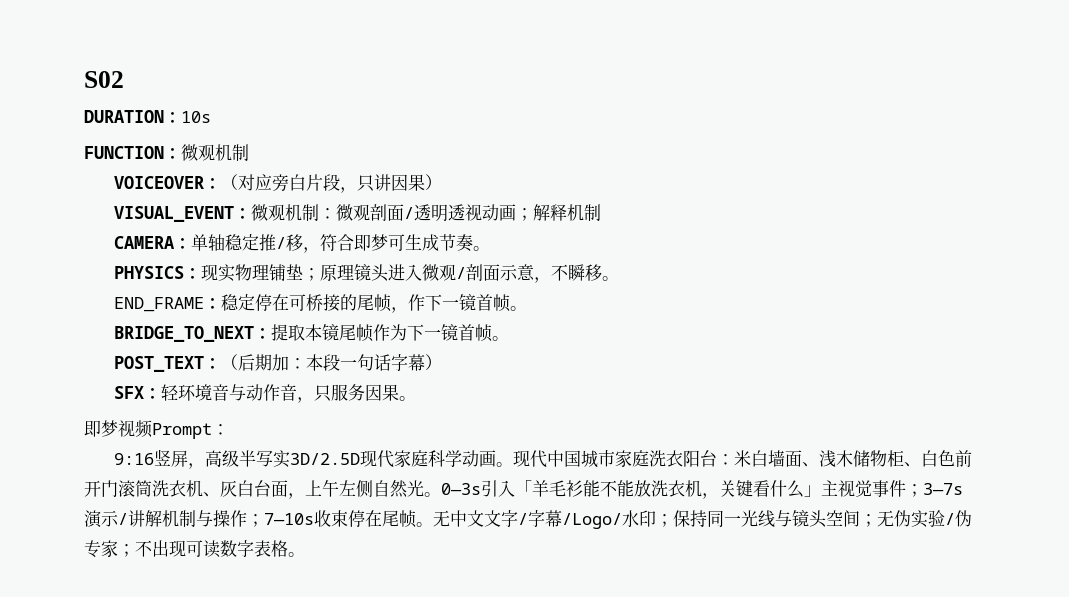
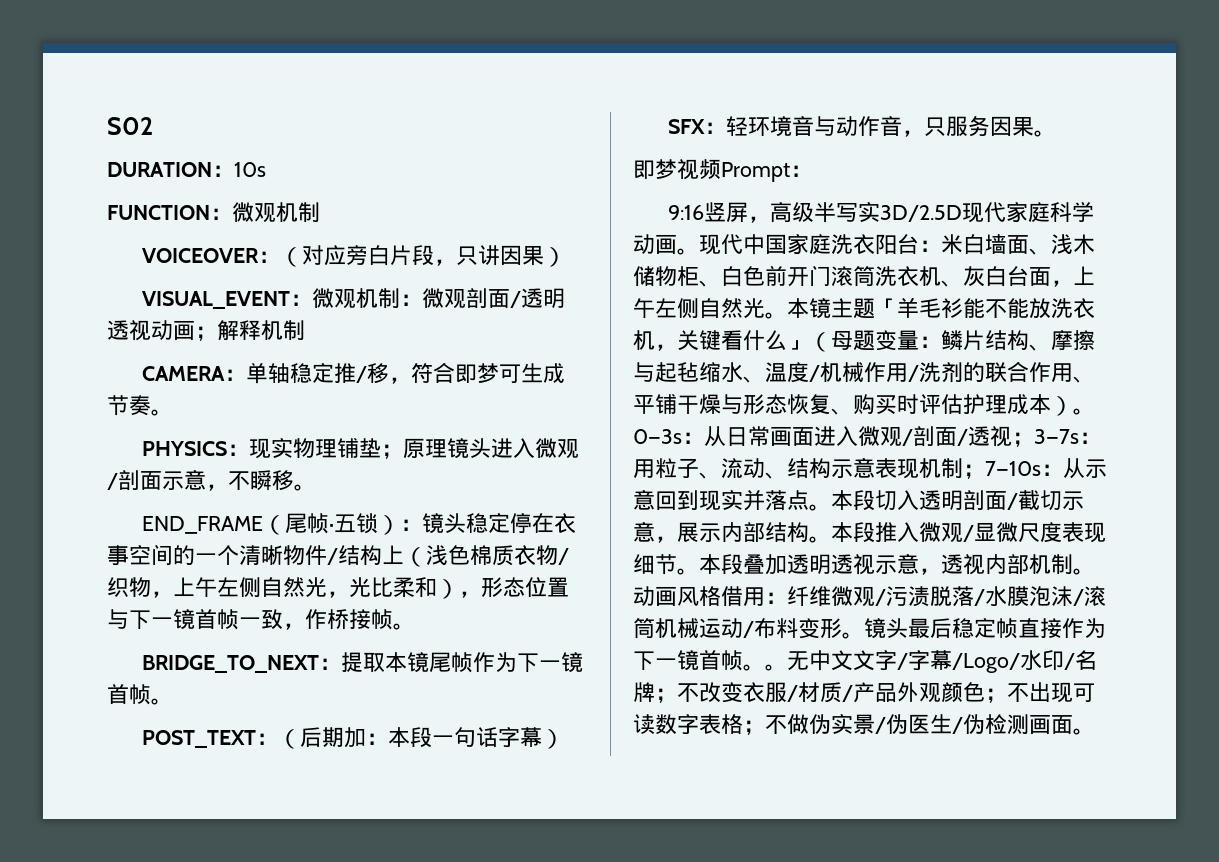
- END_FRAME：稳定停在可桥接的尾帧，作下一镜首帧。
+ END_FRAME（尾帧·五锁）：镜头稳定停在衣事空间的一个清晰物件/结构上（浅色棉质衣物/织物，上午左侧自然光，光比柔和），形态位置与下一镜首帧一致，作桥接帧。
- 现代中国城市家庭洗衣阳台：米白墙面、浅木储物柜、白色前开门滚筒洗衣机、灰白台面，上午左侧自然光。
+ 现代中国家庭洗衣阳台：米白墙面、浅木储物柜、白色前开门滚筒洗衣机、灰白台面，上午左侧自然光。
- 0—3s引入「羊毛衫能不能放洗衣机，关键看什么」主视觉事件；3—7s演示/讲解机制与操作；7—10s收束停在尾帧。
+ 本镜主题「羊毛衫能不能放洗衣机，关键看什么」（母题变量：鳞片结构、摩擦与起毡缩水、温度/机械作用/洗剂的联合作用、平铺干燥与形态恢复、购买时评估护理成本）。0—3s：从日常画面进入微观/剖面/透视；3—7s：用粒子、流动、结构示意表现机制；7—10s：从示意回到现实并落点。本段切入透明剖面/截切示意，展示内部结构。本段推入微观/显微尺度表现细节。本段叠加透明透视示意，透视内部机制。动画风格借用：纤维微观/污渍脱落/水膜泡沫/滚筒机械运动/布料变形。镜头最后稳定帧直接作为下一镜首帧。。
- 无中文文字/字幕/Logo/水印；保持同一光线与镜头空间；无伪实验/伪专家；不出现可读数字表格。
+ 无中文文字/字幕/Logo/水印/名牌；不改变衣服/材质/产品外观颜色；不出现可读数字表格；不做伪实景/伪医生/伪检测画面。

